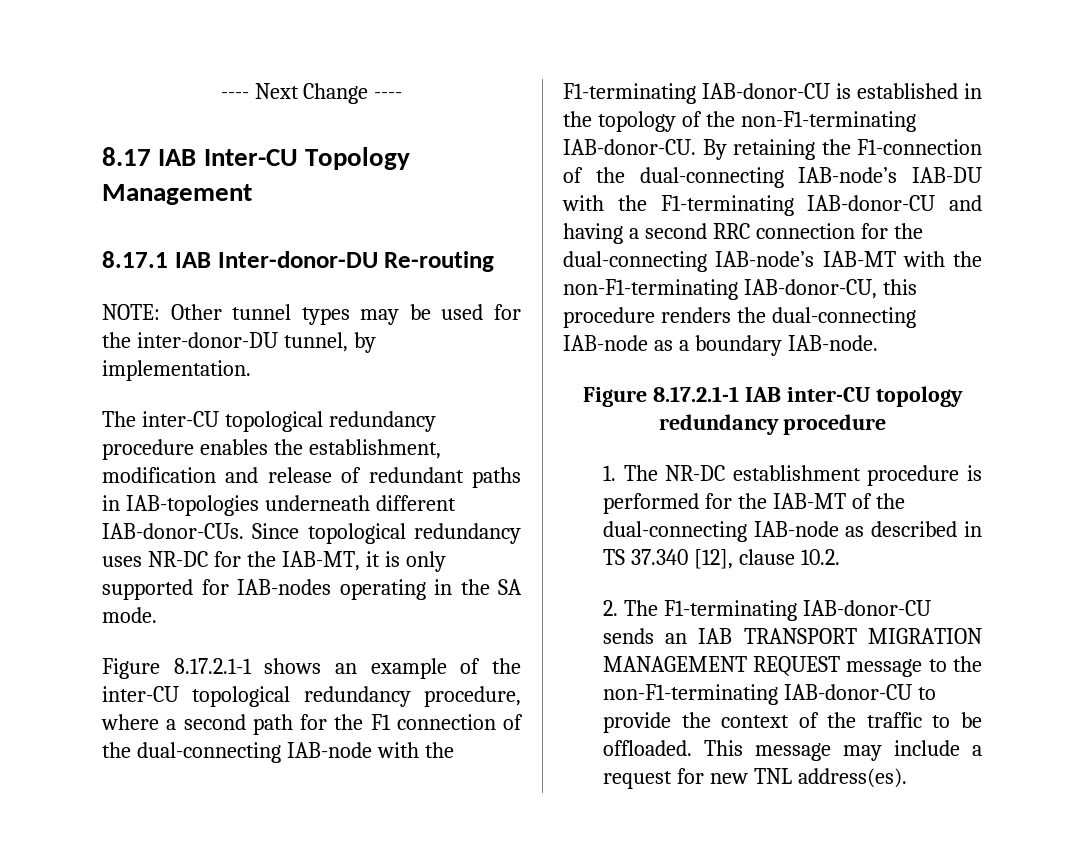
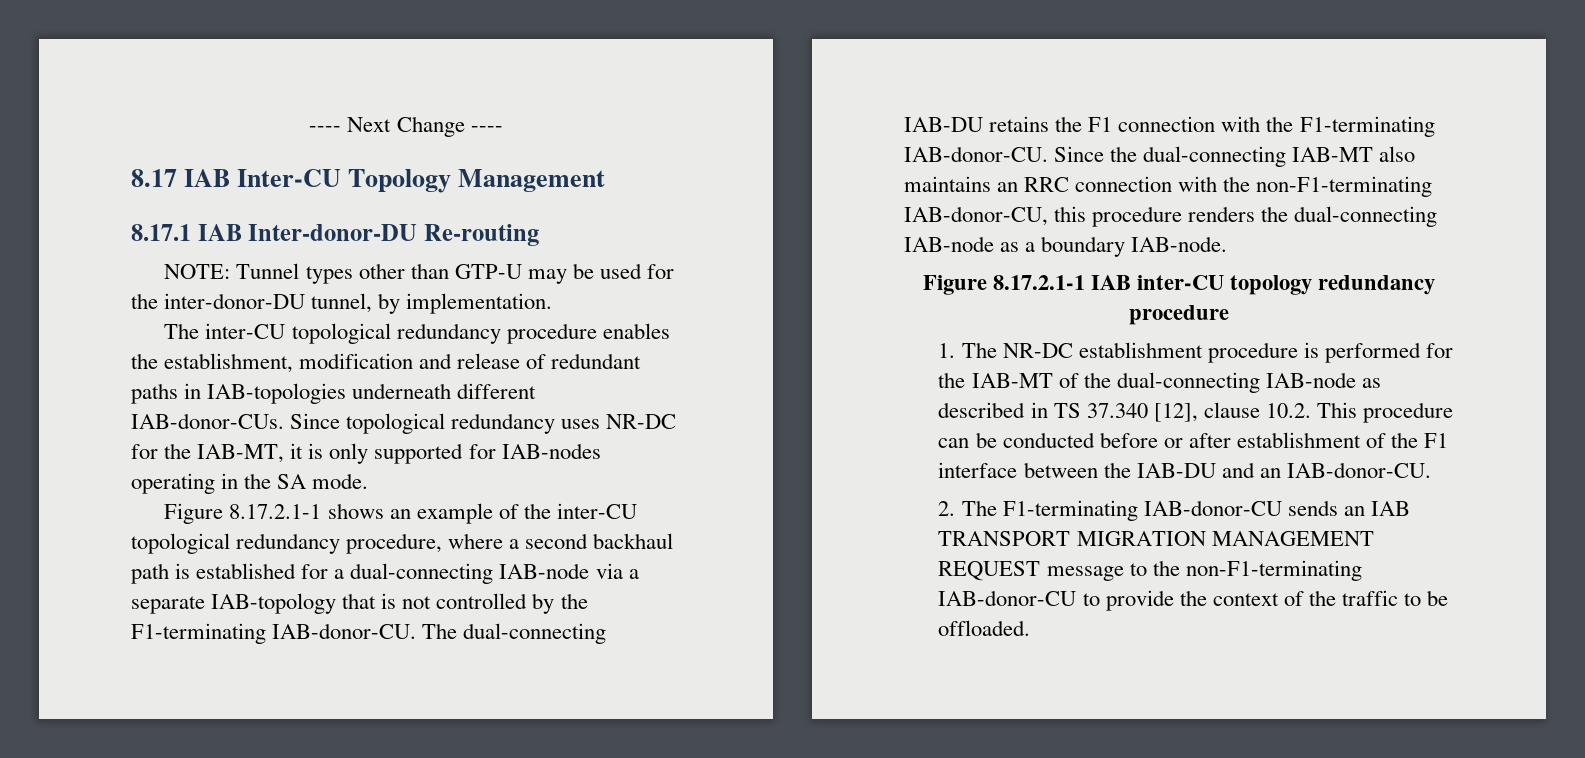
- NOTE: Other tunnel types may be used for the inter-donor-DU tunnel, by implementation.
+ NOTE: Tunnel types other than GTP-U may be used for the inter-donor-DU tunnel, by implementation.
- Figure 8.17.2.1-1 shows an example of the inter-CU topological redundancy procedure, where a second path for the F1 connection of the dual-connecting IAB-node with the F1-terminating IAB-donor-CU is established in the topology of the non-F1-terminating IAB-donor-CU. By retaining the F1-connection of the dual-connecting IAB-node’s IAB-DU with the F1-terminating IAB-donor-CU and having a second RRC connection for the dual-connecting IAB-node’s IAB-MT with the non-F1-terminating IAB-donor-CU, this procedure renders the dual-connecting IAB-node as a boundary IAB-node.
+ Figure 8.17.2.1-1 shows an example of the inter-CU topological redundancy procedure, where a second backhaul path is established for a dual-connecting IAB-node via a separate IAB-topology that is not controlled by the F1-terminating IAB-donor-CU. The dual-connecting IAB-DU retains the F1 connection with the F1-terminating IAB-donor-CU. Since the dual-connecting IAB-MT also maintains an RRC connection with the non-F1-terminating IAB-donor-CU, this procedure renders the dual-connecting IAB-node as a boundary IAB-node.
- 1. The NR-DC establishment procedure is performed for the IAB-MT of the dual-connecting IAB-node as described in TS 37.340 [12], clause 10.2.
+ 1. The NR-DC establishment procedure is performed for the IAB-MT of the dual-connecting IAB-node as described in TS 37.340 [12], clause 10.2. This procedure can be conducted before or after establishment of the F1 interface between the IAB-DU and an IAB-donor-CU.
- This message may include a request for new TNL address(es).

